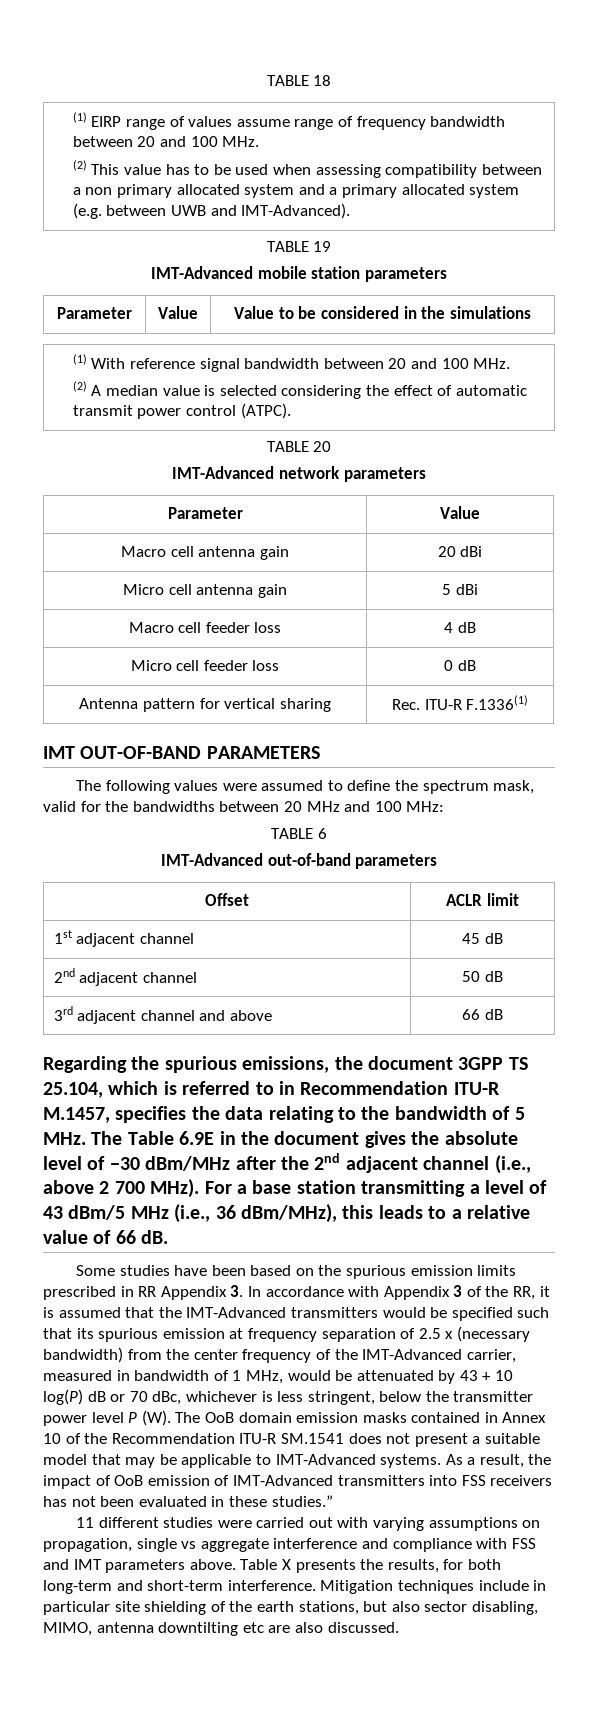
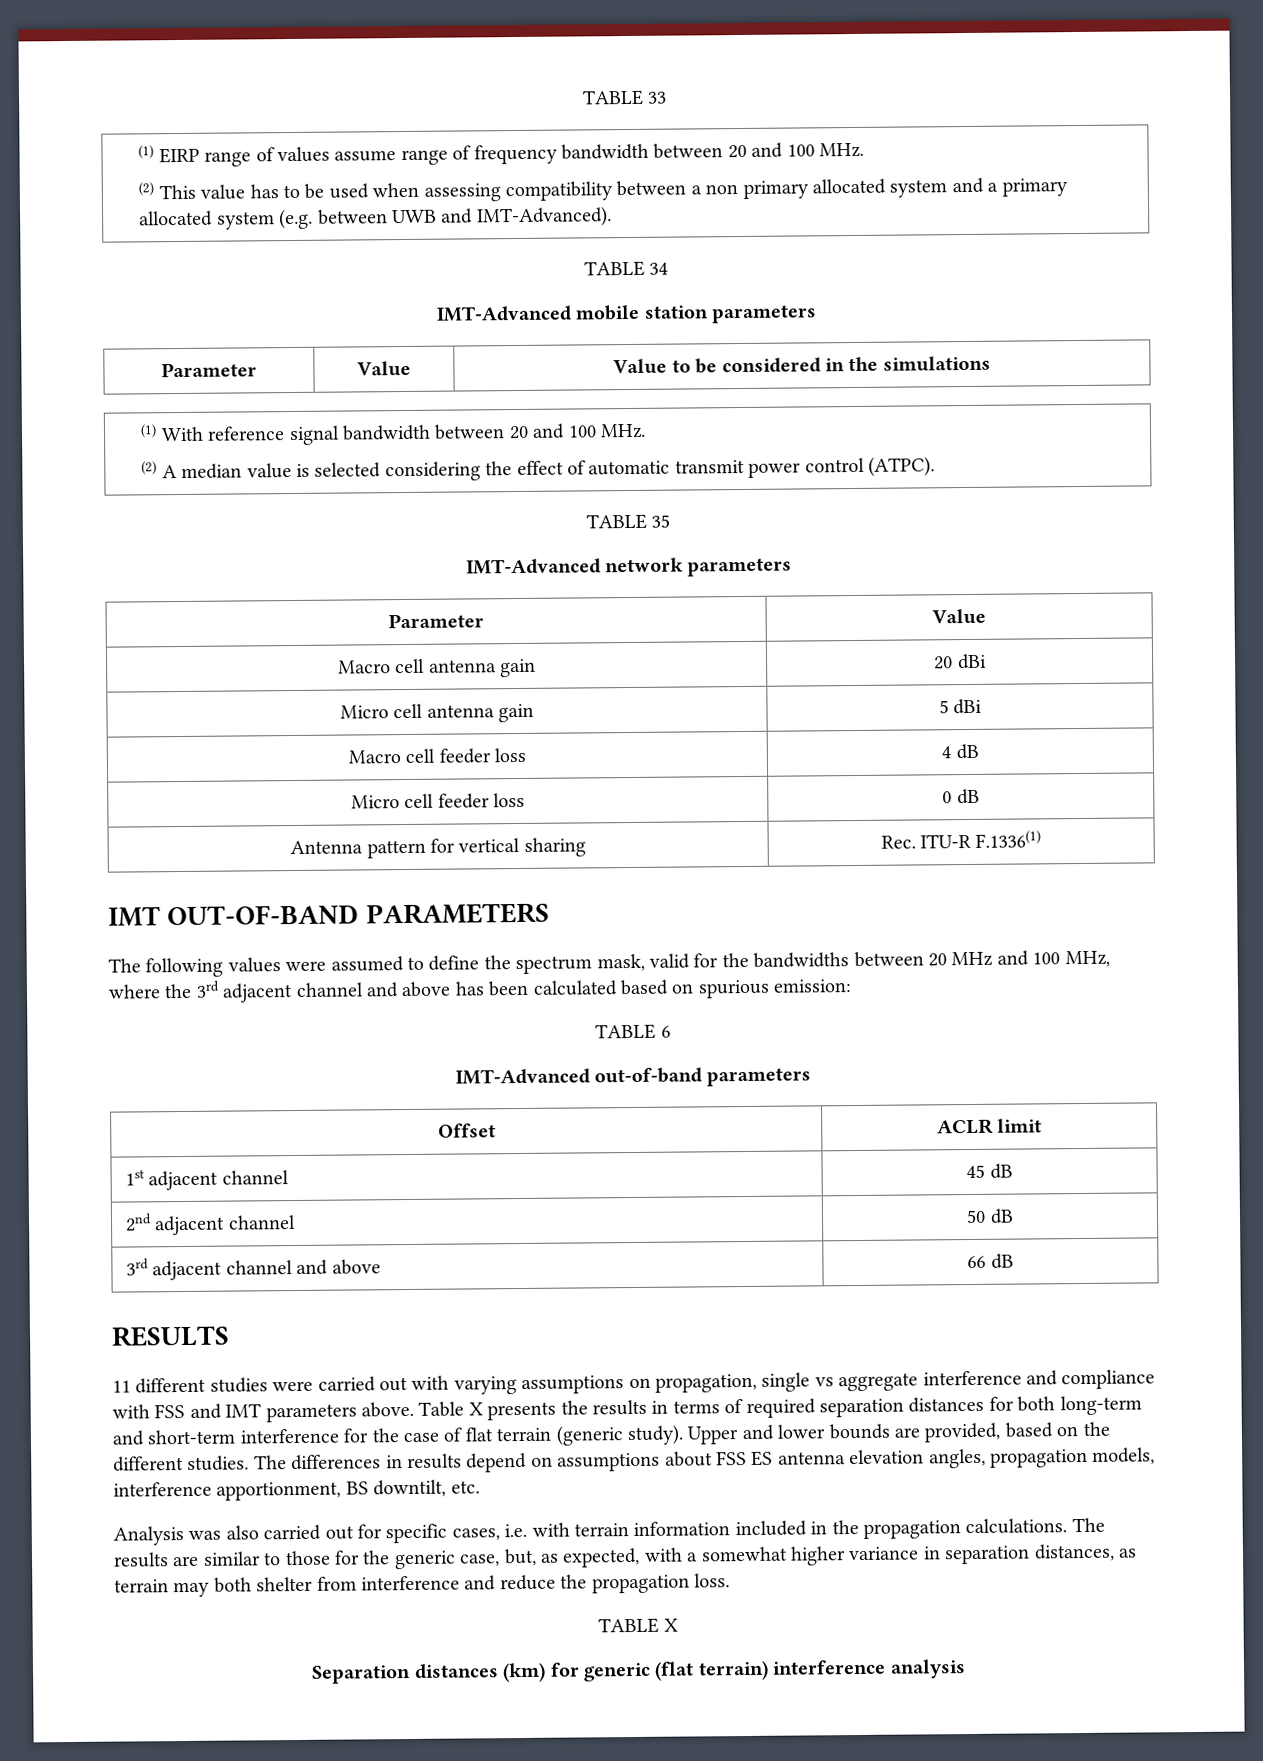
- TABLE 18
+ TABLE 33
- TABLE 19
+ TABLE 34
- TABLE 20
+ TABLE 35
- The following values were assumed to define the spectrum mask, valid for the bandwidths between 20 MHz and 100 MHz:
+ The following values were assumed to define the spectrum mask, valid for the bandwidths between 20 MHz and 100 MHz, where the 3rd adjacent channel and above has been calculated based on spurious emission:
- Regarding the spurious emissions, the document 3GPP TS 25.104, which is referred to in Recommendation ITU-R M.1457, specifies the data relating to the bandwidth of 5 MHz. The Table 6.9E in the document gives the absolute level of −30 dBm/MHz after the 2nd adjacent channel (i.e., above 2 700 MHz). For a base station transmitting a level of 43 dBm/5 MHz (i.e., 36 dBm/MHz), this leads to a relative value of 66 dB.
- Some studies have been based on the spurious emission limits prescribed in RR Appendix 3. In accordance with Appendix 3 of the RR, it is assumed that the IMT-Advanced transmitters would be specified such that its spurious emission at frequency separation of 2.5 x (necessary bandwidth) from the center frequency of the IMT-Advanced carrier, measured in bandwidth of 1 MHz, would be attenuated by 43 + 10 log(P) dB or 70 dBc, whichever is less stringent, below the transmitter power level P (W). The OoB domain emission masks contained in Annex 10 of the Recommendation ITU-R SM.1541 does not present a suitable model that may be applicable to IMT-Advanced systems. As a result, the impact of OoB emission of IMT-Advanced transmitters into FSS receivers has not been evaluated in these studies.”
+ RESULTS
- Table X presents the results, for both long-term and short-term interference. Mitigation techniques include in particular site shielding of the earth stations, but also sector disabling, MIMO, antenna downtilting etc are also discussed.
+ Table X presents the results in terms of required separation distances for both long-term and short-term interference for the case of flat terrain (generic study). Upper and lower bounds are provided, based on the different studies. The differences in results depend on assumptions about FSS ES antenna elevation angles, propagation models, interference apportionment, BS downtilt, etc.
+ Analysis was also carried out for specific cases, i.e. with terrain information included in the propagation calculations. The results are similar to those for the generic case, but, as expected, with a somewhat higher variance in separation distances, as terrain may both shelter from interference and reduce the propagation loss.
+ TABLE X
+ Separation distances (km) for generic (flat terrain) interference analysis

